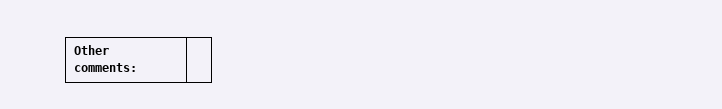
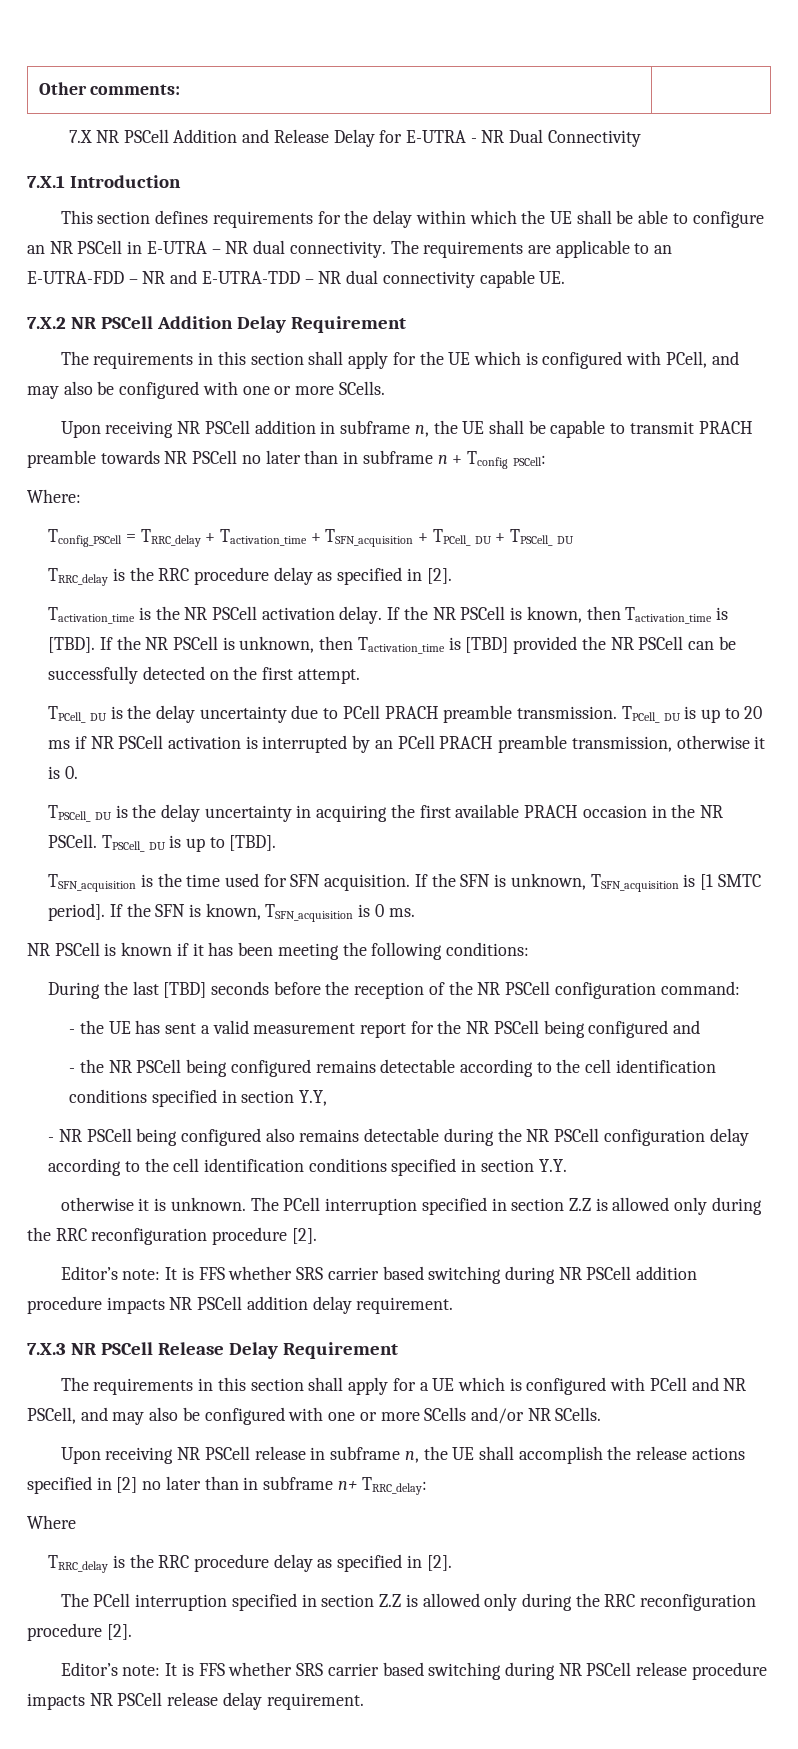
+ 7.X NR PSCell Addition and Release Delay for E-UTRA - NR Dual Connectivity
+ 7.X.1 Introduction
+ This section defines requirements for the delay within which the UE shall be able to configure an NR PSCell in E-UTRA – NR dual connectivity. The requirements are applicable to an E-UTRA-FDD – NR and E-UTRA-TDD – NR dual connectivity capable UE.
+ 7.X.2 NR PSCell Addition Delay Requirement
+ The requirements in this section shall apply for the UE which is configured with PCell, and may also be configured with one or more SCells.
+ Upon receiving NR PSCell addition in subframe n, the UE shall be capable to transmit PRACH preamble towards NR PSCell no later than in subframe n + Tconfig PSCell:
+ Where:
+ Tconfig_PSCell = TRRC_delay + Tactivation_time + TSFN_acquisition + TPCell_ DU + TPSCell_ DU
+ TRRC_delay is the RRC procedure delay as specified in [2].
+ Tactivation_time is the NR PSCell activation delay. If the NR PSCell is known, then Tactivation_time is [TBD]. If the NR PSCell is unknown, then Tactivation_time is [TBD] provided the NR PSCell can be successfully detected on the first attempt.
+ TPCell_ DU is the delay uncertainty due to PCell PRACH preamble transmission. TPCell_ DU is up to 20 ms if NR PSCell activation is interrupted by an PCell PRACH preamble transmission, otherwise it is 0.
+ TPSCell_ DU is the delay uncertainty in acquiring the first available PRACH occasion in the NR PSCell. TPSCell_ DU is up to [TBD].
+ TSFN_acquisition is the time used for SFN acquisition. If the SFN is unknown, TSFN_acquisition is [1 SMTC period]. If the SFN is known, TSFN_acquisition is 0 ms.
+ NR PSCell is known if it has been meeting the following conditions:
+ During the last [TBD] seconds before the reception of the NR PSCell configuration command:
+ - the UE has sent a valid measurement report for the NR PSCell being configured and
+ - the NR PSCell being configured remains detectable according to the cell identification conditions specified in section Y.Y,
+ - NR PSCell being configured also remains detectable during the NR PSCell configuration delay according to the cell identification conditions specified in section Y.Y.
+ otherwise it is unknown. The PCell interruption specified in section Z.Z is allowed only during the RRC reconfiguration procedure [2].
+ Editor’s note: It is FFS whether SRS carrier based switching during NR PSCell addition procedure impacts NR PSCell addition delay requirement.
+ 7.X.3 NR PSCell Release Delay Requirement
+ The requirements in this section shall apply for a UE which is configured with PCell and NR PSCell, and may also be configured with one or more SCells and/or NR SCells.
+ Upon receiving NR PSCell release in subframe n, the UE shall accomplish the release actions specified in [2] no later than in subframe n+ TRRC_delay:
+ Where
+ TRRC_delay is the RRC procedure delay as specified in [2].
+ The PCell interruption specified in section Z.Z is allowed only during the RRC reconfiguration procedure [2].
+ Editor’s note: It is FFS whether SRS carrier based switching during NR PSCell release procedure impacts NR PSCell release delay requirement.

